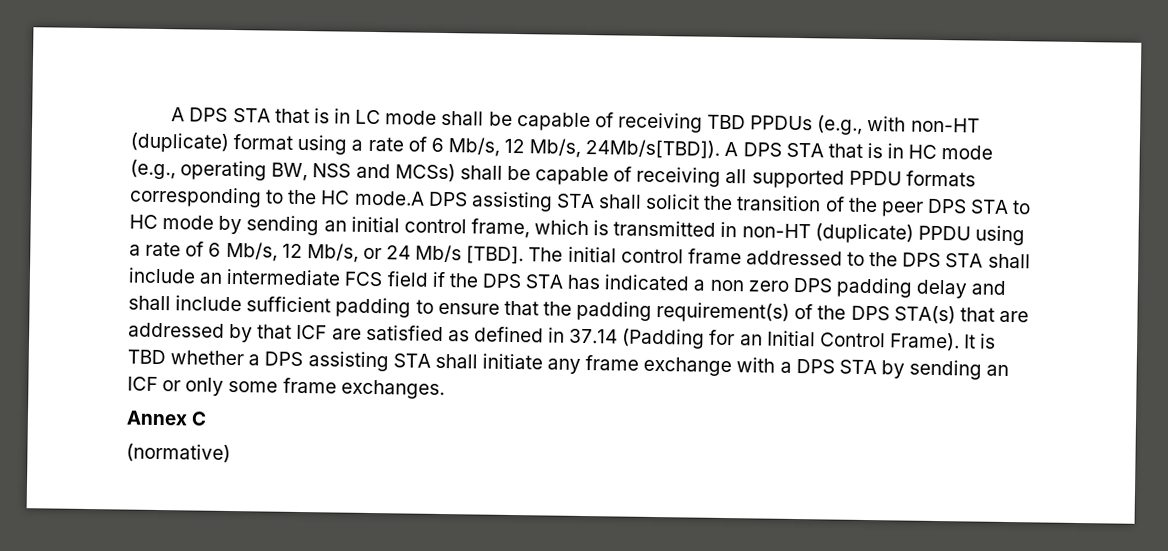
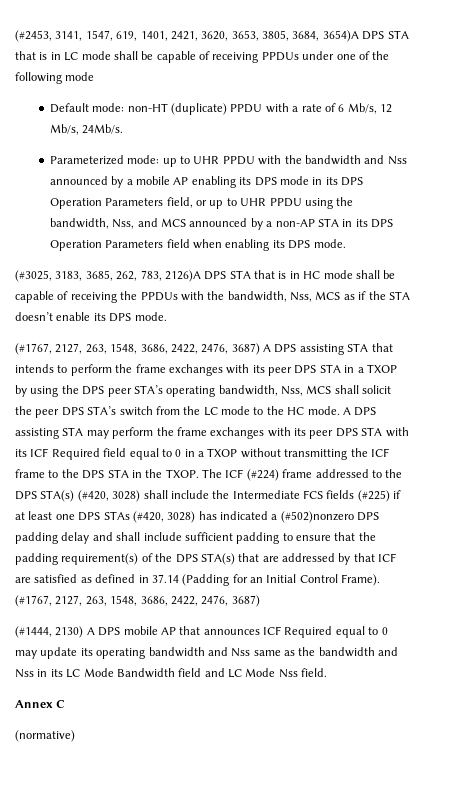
- A DPS STA that is in LC mode shall be capable of receiving TBD PPDUs (e.g., with non-HT (duplicate) format using a rate of 6 Mb/s, 12 Mb/s, 24Mb/s[TBD]). A DPS STA that is in HC mode (e.g., operating BW, NSS and MCSs) shall be capable of receiving all supported PPDU formats corresponding to the HC mode.A DPS assisting STA shall solicit the transition of the peer DPS STA to HC mode by sending an initial control frame, which is transmitted in non-HT (duplicate) PPDU using a rate of 6 Mb/s, 12 Mb/s, or 24 Mb/s [TBD]. The initial control frame addressed to the DPS STA shall include an intermediate FCS field if the DPS STA has indicated a non zero DPS padding delay and shall include sufficient padding to ensure that the padding requirement(s) of the DPS STA(s) that are addressed by that ICF are satisfied as defined in 37.14 (Padding for an Initial Control Frame). It is TBD whether a DPS assisting STA shall initiate any frame exchange with a DPS STA by sending an ICF or only some frame exchanges.
+ (#2453, 3141, 1547, 619, 1401, 2421, 3620, 3653, 3805, 3684, 3654)A DPS STA that is in LC mode shall be capable of receiving PPDUs under one of the following mode
+ Default mode: non-HT (duplicate) PPDU with a rate of 6 Mb/s, 12 Mb/s, 24Mb/s.
+ Parameterized mode: up to UHR PPDU with the bandwidth and Nss announced by a mobile AP enabling its DPS mode in its DPS Operation Parameters field, or up to UHR PPDU using the bandwidth, Nss, and MCS announced by a non-AP STA in its DPS Operation Parameters field when enabling its DPS mode.
+ (#3025, 3183, 3685, 262, 783, 2126)A DPS STA that is in HC mode shall be capable of receiving the PPDUs with the bandwidth, Nss, MCS as if the STA doesn’t enable its DPS mode.
+ (#1767, 2127, 263, 1548, 3686, 2422, 2476, 3687) A DPS assisting STA that intends to perform the frame exchanges with its peer DPS STA in a TXOP by using the DPS peer STA’s operating bandwidth, Nss, MCS shall solicit the peer DPS STA’s switch from the LC mode to the HC mode. A DPS assisting STA may perform the frame exchanges with its peer DPS STA with its ICF Required field equal to 0 in a TXOP without transmitting the ICF frame to the DPS STA in the TXOP. The ICF (#224) frame addressed to the DPS STA(s) (#420, 3028) shall include the Intermediate FCS fields (#225) if at least one DPS STAs (#420, 3028) has indicated a (#502)nonzero DPS padding delay and shall include sufficient padding to ensure that the padding requirement(s) of the DPS STA(s) that are addressed by that ICF are satisfied as defined in 37.14 (Padding for an Initial Control Frame). (#1767, 2127, 263, 1548, 3686, 2422, 2476, 3687)
+ (#1444, 2130) A DPS mobile AP that announces ICF Required equal to 0 may update its operating bandwidth and Nss same as the bandwidth and Nss in its LC Mode Bandwidth field and LC Mode Nss field.

